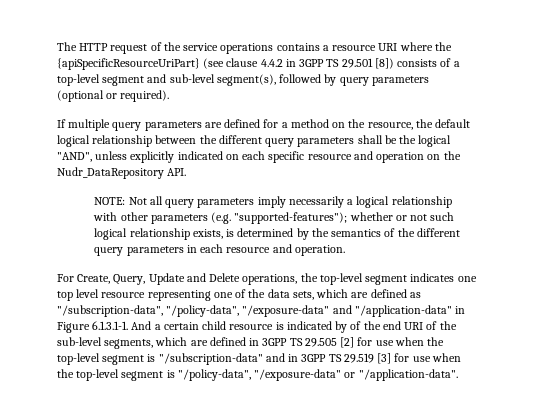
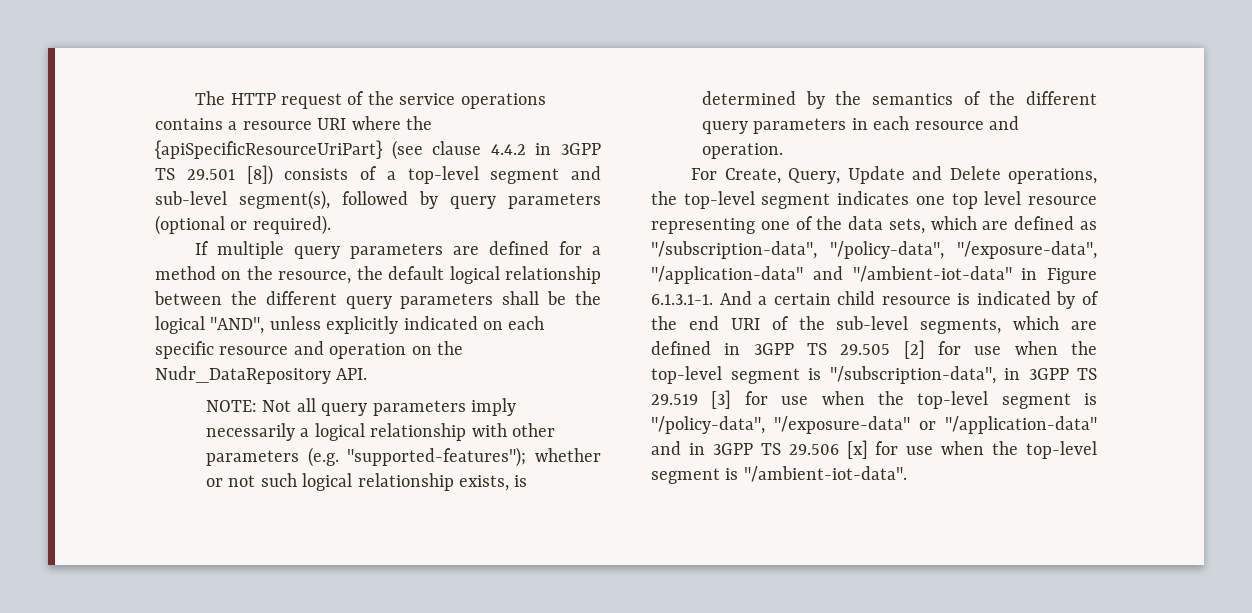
- For Create, Query, Update and Delete operations, the top-level segment indicates one top level resource representing one of the data sets, which are defined as "/subscription-data", "/policy-data", "/exposure-data" and "/application-data" in Figure 6.1.3.1-1. And a certain child resource is indicated by of the end URI of the sub-level segments, which are defined in 3GPP TS 29.505 [2] for use when the top-level segment is "/subscription-data" and in 3GPP TS 29.519 [3] for use when the top-level segment is "/policy-data", "/exposure-data" or "/application-data".
+ For Create, Query, Update and Delete operations, the top-level segment indicates one top level resource representing one of the data sets, which are defined as "/subscription-data", "/policy-data", "/exposure-data", "/application-data" and "/ambient-iot-data" in Figure 6.1.3.1-1. And a certain child resource is indicated by of the end URI of the sub-level segments, which are defined in 3GPP TS 29.505 [2] for use when the top-level segment is "/subscription-data", in 3GPP TS 29.519 [3] for use when the top-level segment is "/policy-data", "/exposure-data" or "/application-data" and in 3GPP TS 29.506 [x] for use when the top-level segment is "/ambient-iot-data".

